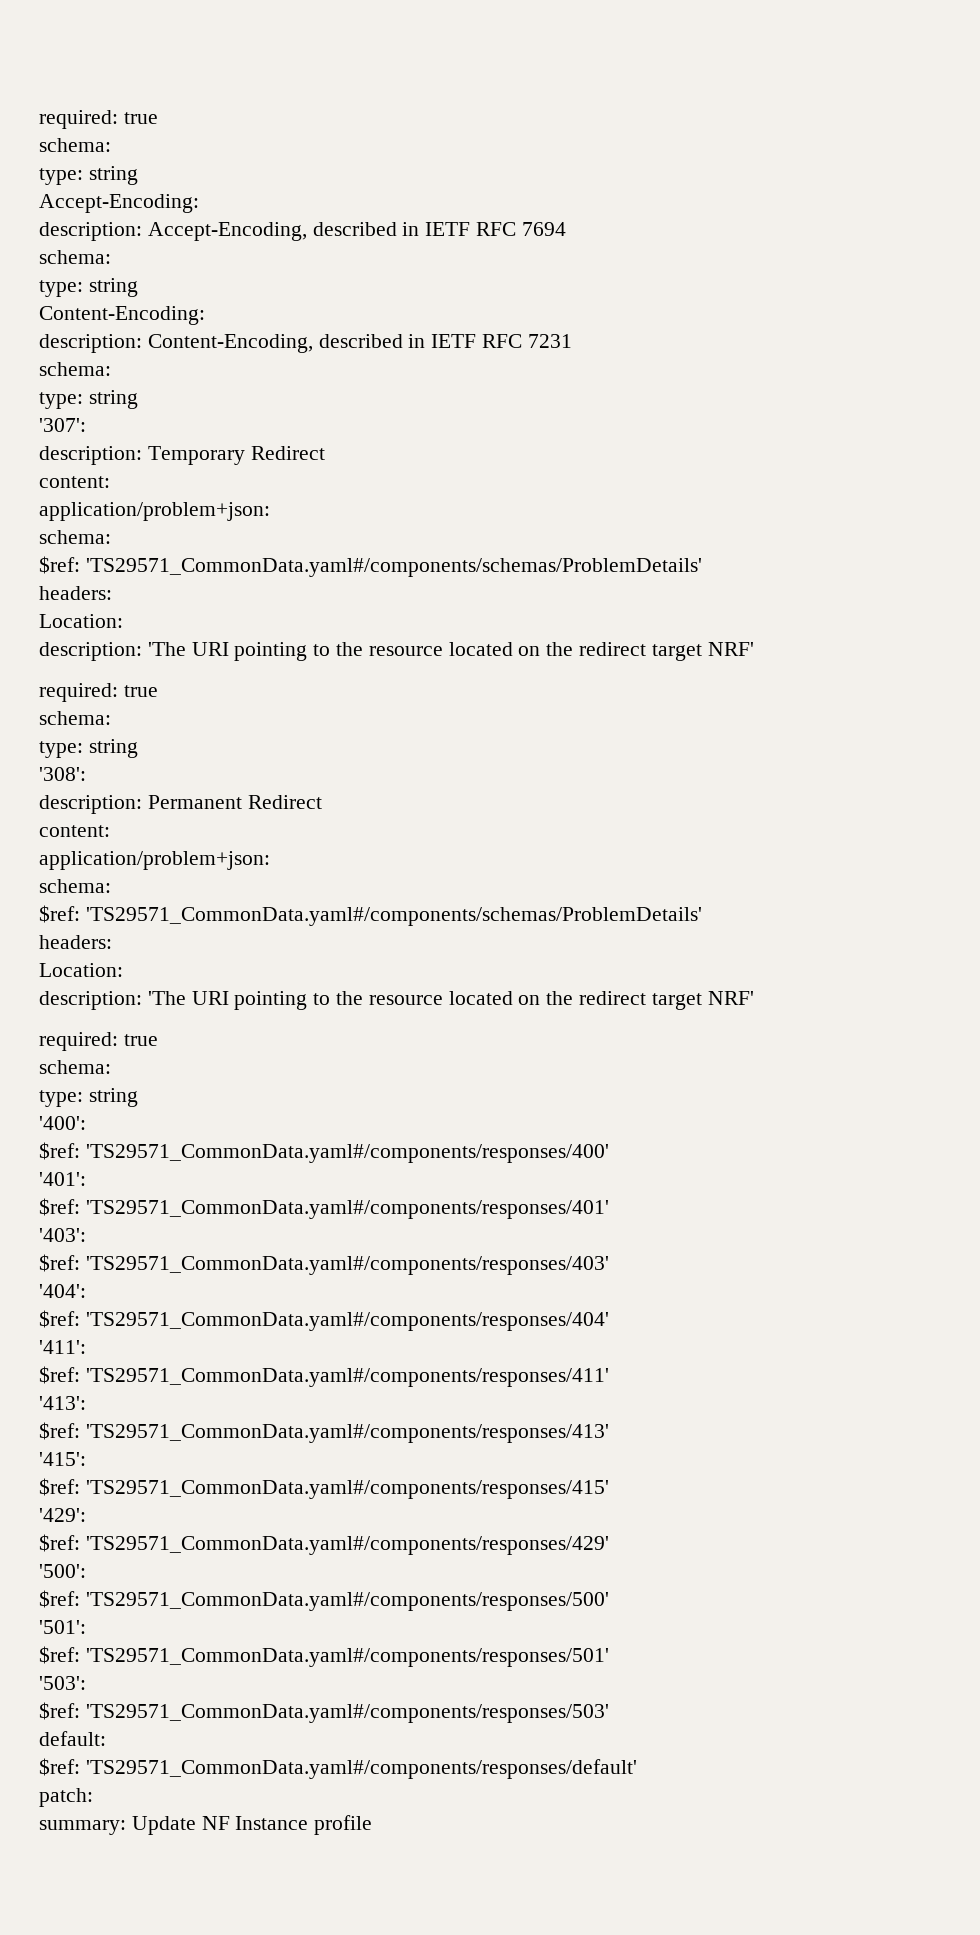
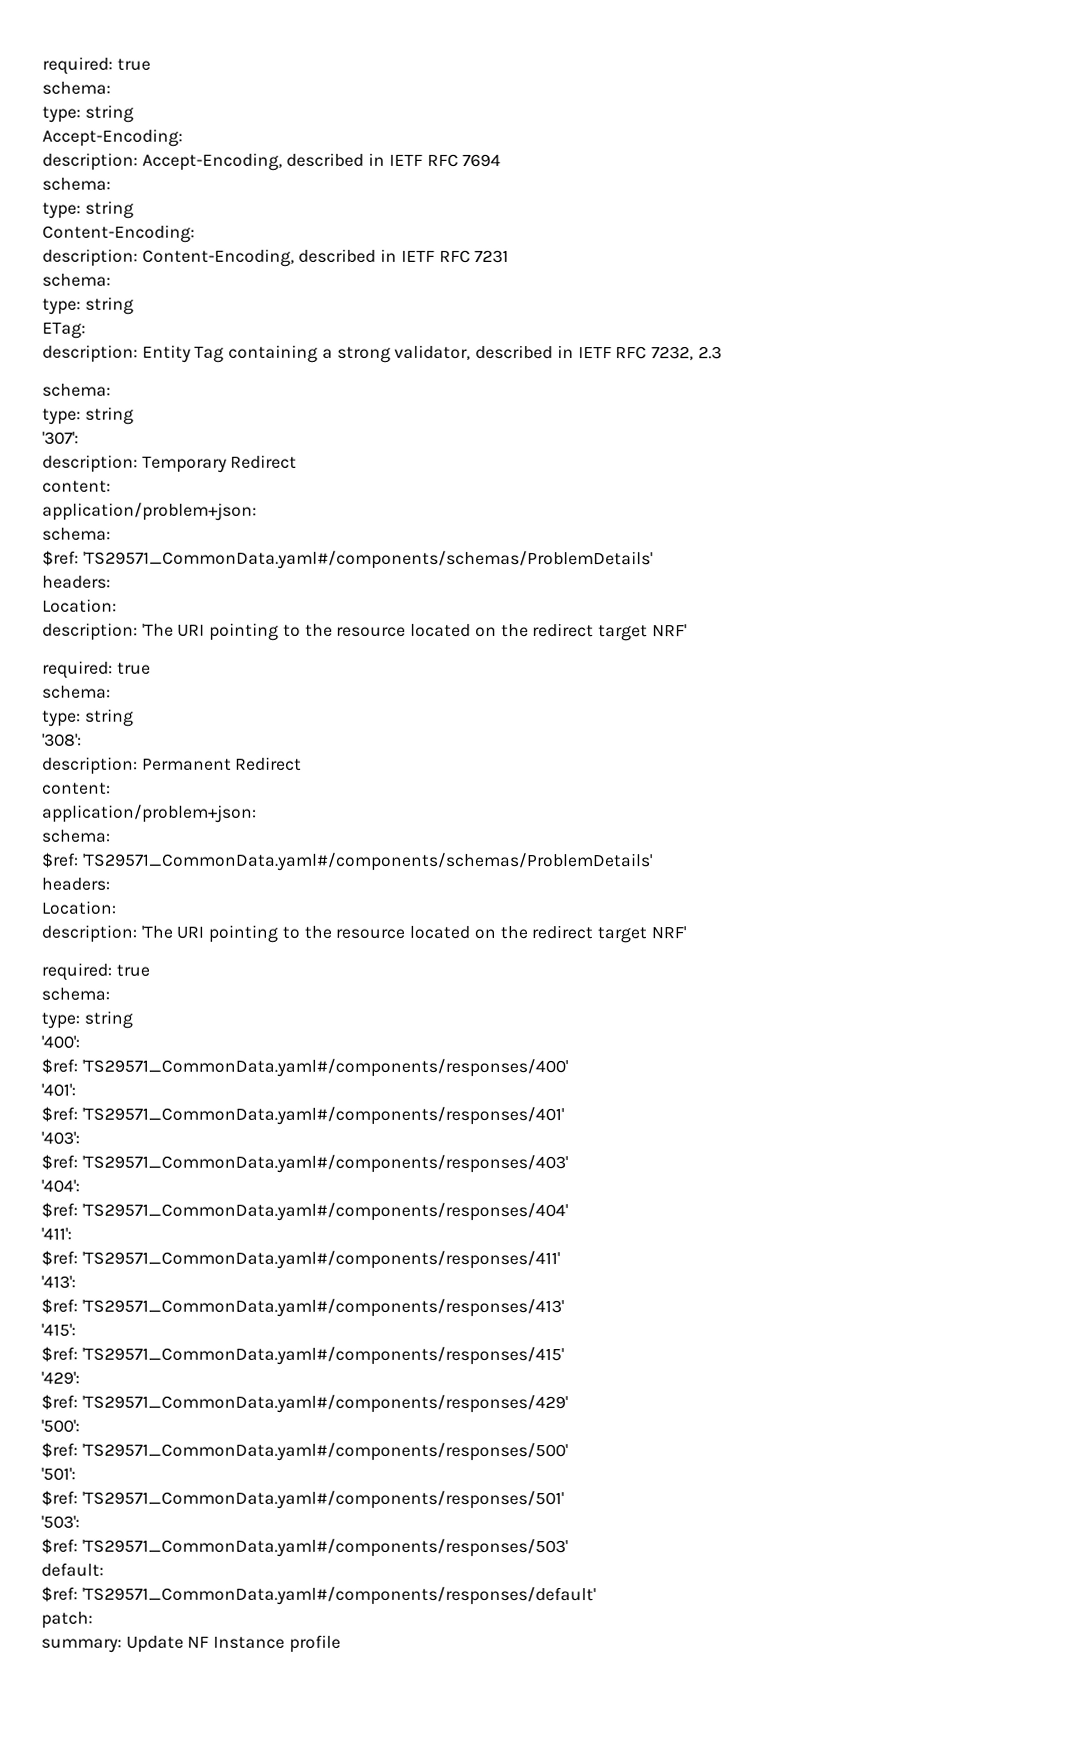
+ ETag:
+ description: Entity Tag containing a strong validator, described in IETF RFC 7232, 2.3
+ schema:
+ type: string

